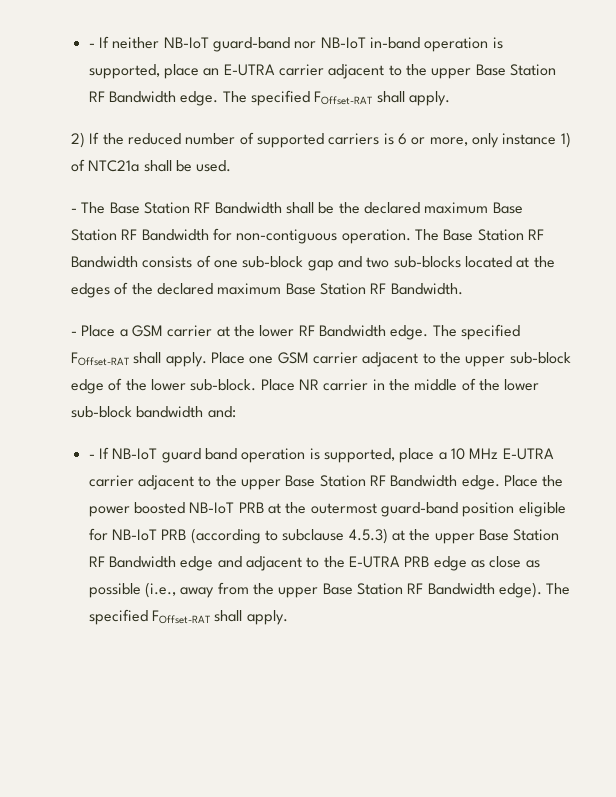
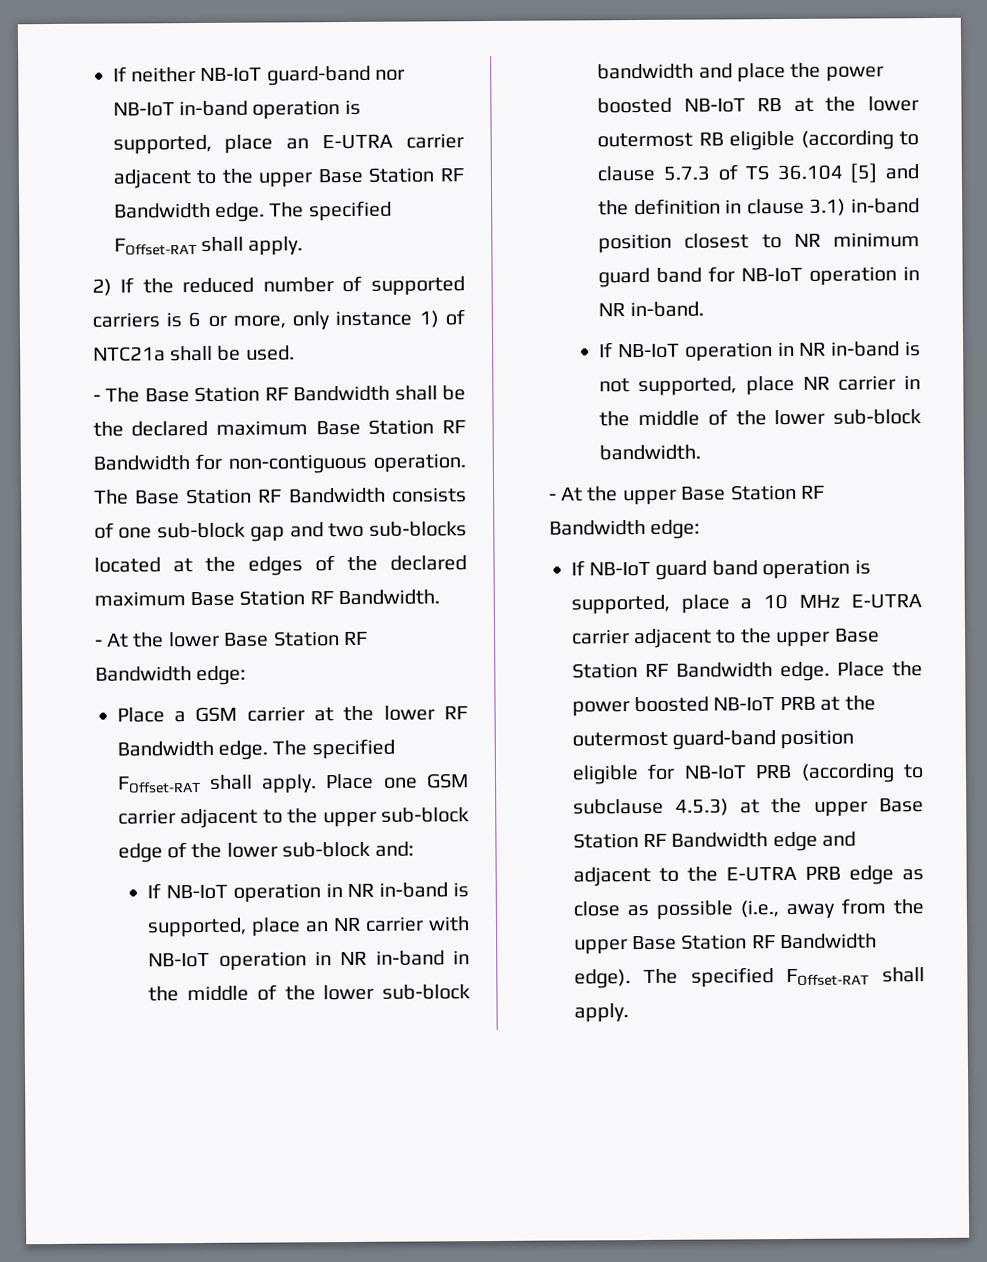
- - If neither NB-IoT guard-band nor NB-IoT in-band operation is supported, place an E-UTRA carrier adjacent to the upper Base Station RF Bandwidth edge.
+ If neither NB-IoT guard-band nor NB-IoT in-band operation is supported, place an E-UTRA carrier adjacent to the upper Base Station RF Bandwidth edge.
- - Place a GSM carrier at the lower RF Bandwidth edge.
+ - At the lower Base Station RF Bandwidth edge:
+ Place a GSM carrier at the lower RF Bandwidth edge.
- Place one GSM carrier adjacent to the upper sub-block edge of the lower sub-block. Place NR carrier in the middle of the lower sub-block bandwidth and:
- - If NB-IoT guard band operation is supported, place a 10 MHz E-UTRA carrier adjacent to the upper Base Station RF Bandwidth edge.
+ Place one GSM carrier adjacent to the upper sub-block edge of the lower sub-block and:
+ If NB-IoT operation in NR in-band is supported, place an NR carrier with NB-IoT operation in NR in-band in the middle of the lower sub-block bandwidth and place the power boosted NB-IoT RB at the lower outermost RB eligible (according to clause 5.7.3 of TS 36.104 [5] and the definition in clause 3.1) in-band position closest to NR minimum guard band for NB-IoT operation in NR in-band.
+ If NB-IoT operation in NR in-band is not supported, place NR carrier in the middle of the lower sub-block bandwidth.
+ - At the upper Base Station RF Bandwidth edge:
+ If NB-IoT guard band operation is supported, place a 10 MHz E-UTRA carrier adjacent to the upper Base Station RF Bandwidth edge.

